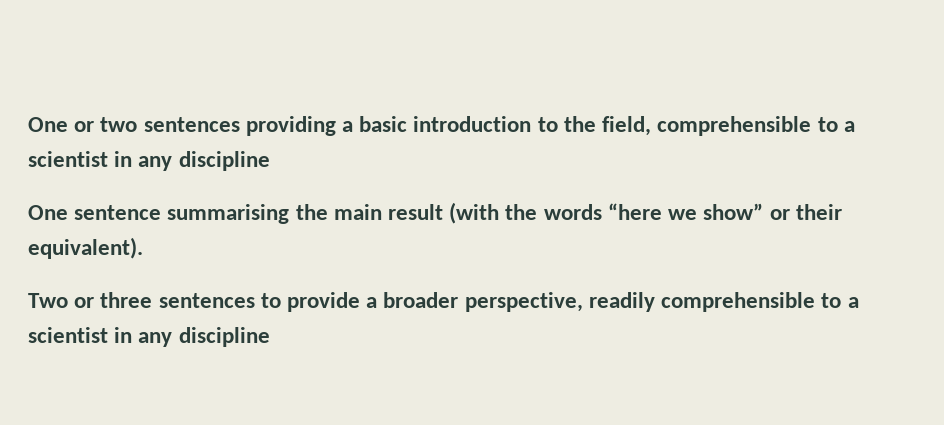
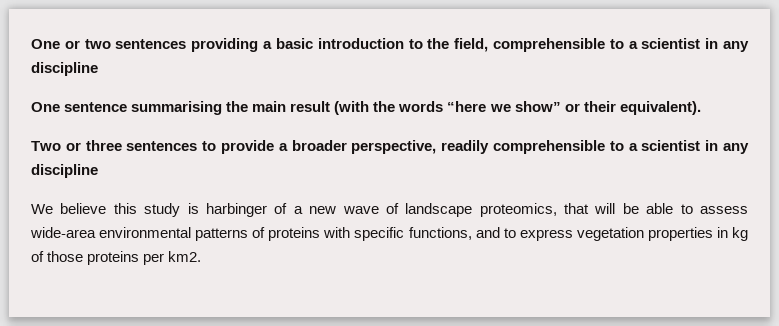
+ We believe this study is harbinger of a new wave of landscape proteomics, that will be able to assess wide-area environmental patterns of proteins with specific functions, and to express vegetation properties in kg of those proteins per km2.

